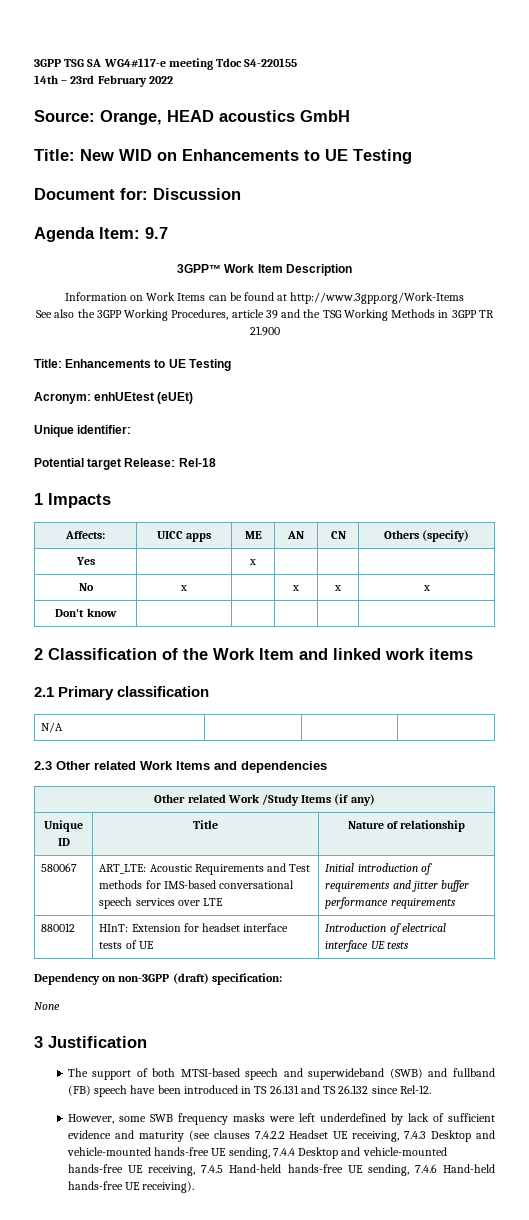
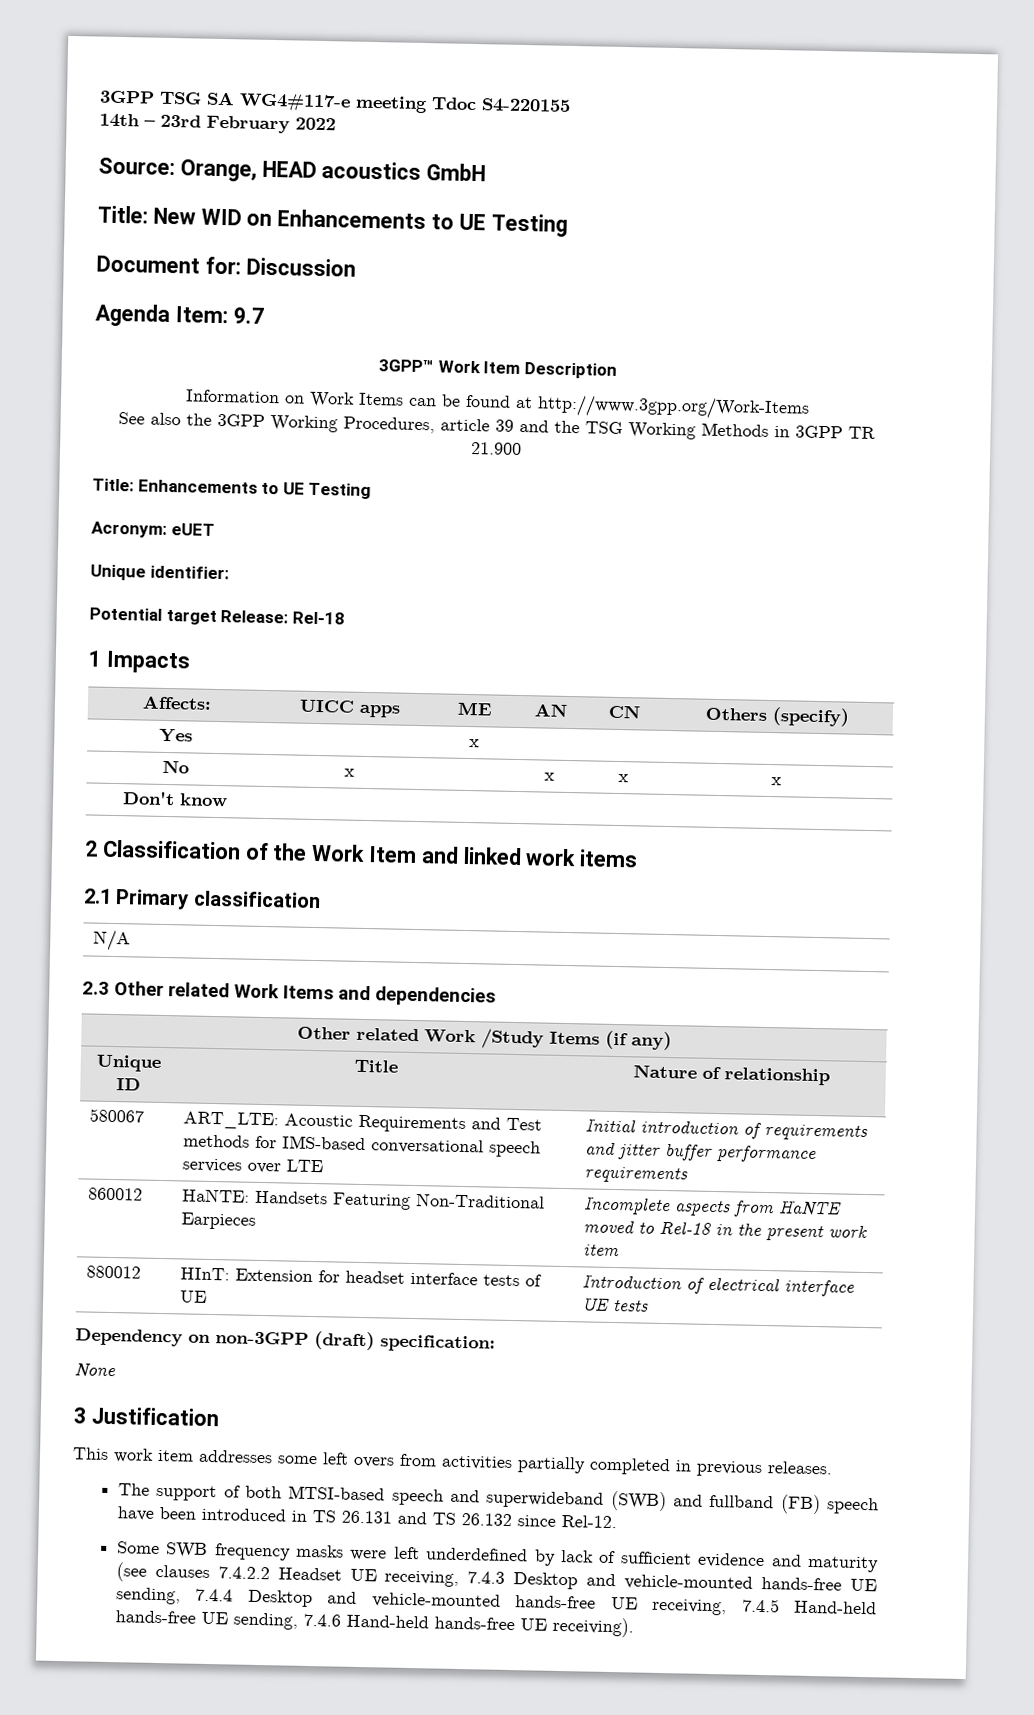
- Acronym: enhUEtest (eUEt)
+ Acronym: eUET
+ 860012 | HaNTE: Handsets Featuring Non-Traditional Earpieces | Incomplete aspects from HaNTE moved to Rel-18 in the present work item
+ This work item addresses some left overs from activities partially completed in previous releases.
- However, some SWB frequency masks were left underdefined by lack of sufficient evidence and maturity (see clauses 7.4.2.2 Headset UE receiving, 7.4.3 Desktop and vehicle-mounted hands-free UE sending, 7.4.4 Desktop and vehicle-mounted hands-free UE receiving, 7.4.5 Hand-held hands-free UE sending, 7.4.6 Hand-held hands-free UE receiving).
+ Some SWB frequency masks were left underdefined by lack of sufficient evidence and maturity (see clauses 7.4.2.2 Headset UE receiving, 7.4.3 Desktop and vehicle-mounted hands-free UE sending, 7.4.4 Desktop and vehicle-mounted hands-free UE receiving, 7.4.5 Hand-held hands-free UE sending, 7.4.6 Hand-held hands-free UE receiving).

